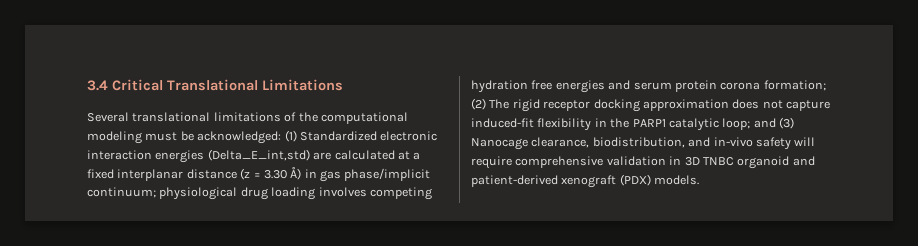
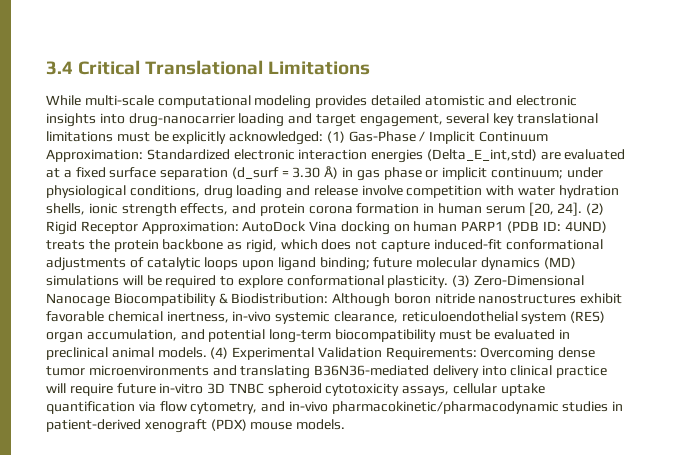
- Several translational limitations of the computational modeling must be acknowledged: (1) Standardized electronic interaction energies (Delta_E_int,std) are calculated at a fixed interplanar distance (z = 3.30 Å) in gas phase/implicit continuum; physiological drug loading involves competing hydration free energies and serum protein corona formation; (2) The rigid receptor docking approximation does not capture induced-fit flexibility in the PARP1 catalytic loop; and (3) Nanocage clearance, biodistribution, and in-vivo safety will require comprehensive validation in 3D TNBC organoid and patient-derived xenograft (PDX) models.
+ While multi-scale computational modeling provides detailed atomistic and electronic insights into drug-nanocarrier loading and target engagement, several key translational limitations must be explicitly acknowledged: (1) Gas-Phase / Implicit Continuum Approximation: Standardized electronic interaction energies (Delta_E_int,std) are evaluated at a fixed surface separation (d_surf = 3.30 Å) in gas phase or implicit continuum; under physiological conditions, drug loading and release involve competition with water hydration shells, ionic strength effects, and protein corona formation in human serum [20, 24]. (2) Rigid Receptor Approximation: AutoDock Vina docking on human PARP1 (PDB ID: 4UND) treats the protein backbone as rigid, which does not capture induced-fit conformational adjustments of catalytic loops upon ligand binding; future molecular dynamics (MD) simulations will be required to explore conformational plasticity. (3) Zero-Dimensional Nanocage Biocompatibility & Biodistribution: Although boron nitride nanostructures exhibit favorable chemical inertness, in-vivo systemic clearance, reticuloendothelial system (RES) organ accumulation, and potential long-term biocompatibility must be evaluated in preclinical animal models. (4) Experimental Validation Requirements: Overcoming dense tumor microenvironments and translating B36N36-mediated delivery into clinical practice will require future in-vitro 3D TNBC spheroid cytotoxicity assays, cellular uptake quantification via flow cytometry, and in-vivo pharmacokinetic/pharmacodynamic studies in patient-derived xenograft (PDX) mouse models.

